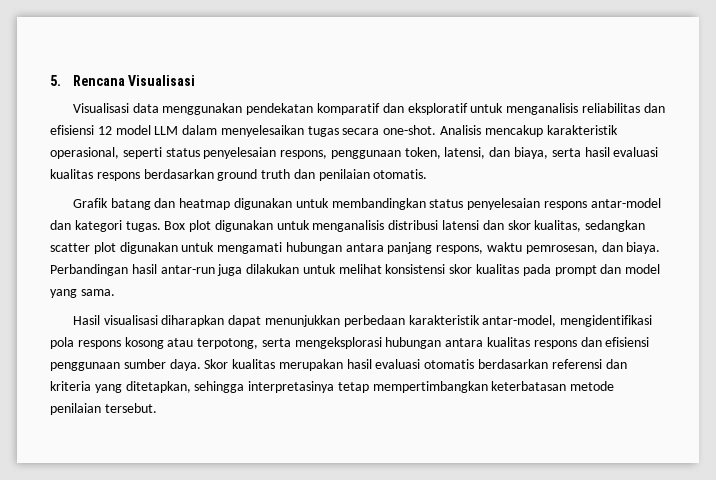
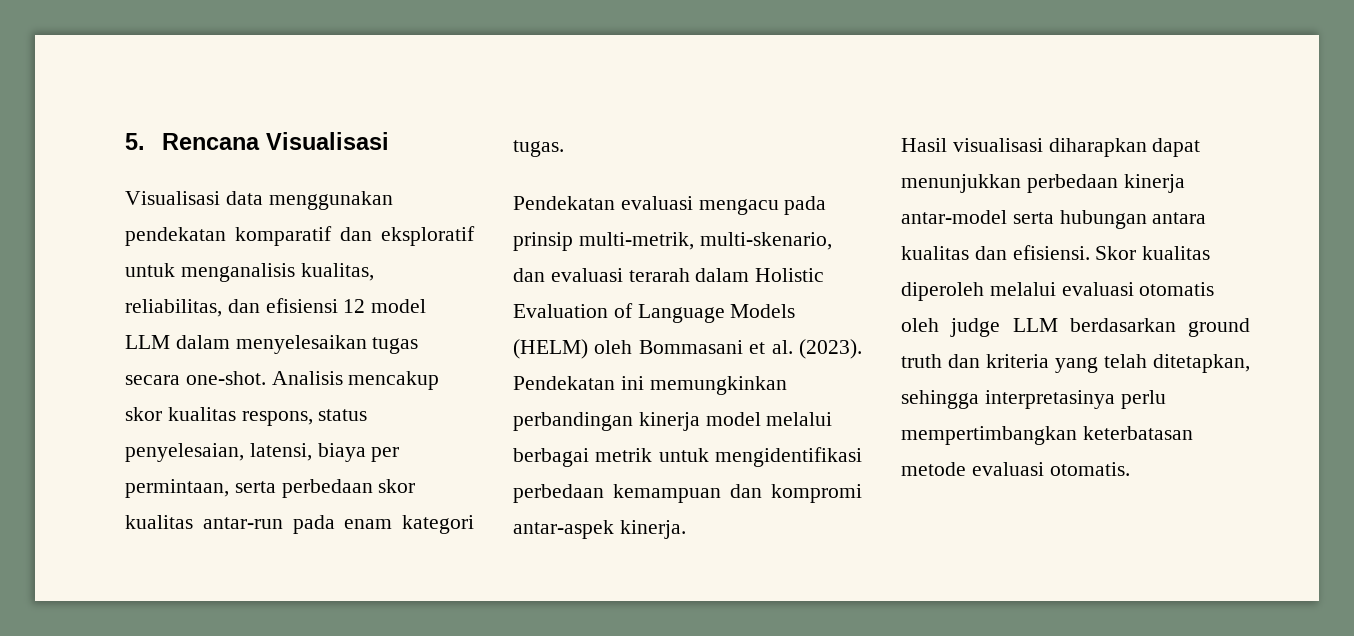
- Visualisasi data menggunakan pendekatan komparatif dan eksploratif untuk menganalisis reliabilitas dan efisiensi 12 model LLM dalam menyelesaikan tugas secara one-shot.
+ Visualisasi data menggunakan pendekatan komparatif dan eksploratif untuk menganalisis kualitas, reliabilitas, dan efisiensi 12 model LLM dalam menyelesaikan tugas secara one-shot.
- Analisis mencakup karakteristik operasional, seperti status penyelesaian respons, penggunaan token, latensi, dan biaya, serta hasil evaluasi kualitas respons berdasarkan ground truth dan penilaian otomatis.
- Grafik batang dan heatmap digunakan untuk membandingkan status penyelesaian respons antar-model dan kategori tugas. Box plot digunakan untuk menganalisis distribusi latensi dan skor kualitas, sedangkan scatter plot digunakan untuk mengamati hubungan antara panjang respons, waktu pemrosesan, dan biaya. Perbandingan hasil antar-run juga dilakukan untuk melihat konsistensi skor kualitas pada prompt dan model yang sama.
+ Analisis mencakup skor kualitas respons, status penyelesaian, latensi, biaya per permintaan, serta perbedaan skor kualitas antar-run pada enam kategori tugas.
+ Pendekatan evaluasi mengacu pada prinsip multi-metrik, multi-skenario, dan evaluasi terarah dalam Holistic Evaluation of Language Models (HELM) oleh Bommasani et al. (2023). Pendekatan ini memungkinkan perbandingan kinerja model melalui berbagai metrik untuk mengidentifikasi perbedaan kemampuan dan kompromi antar-aspek kinerja.
- Hasil visualisasi diharapkan dapat menunjukkan perbedaan karakteristik antar-model, mengidentifikasi pola respons kosong atau terpotong, serta mengeksplorasi hubungan antara kualitas respons dan efisiensi penggunaan sumber daya. Skor kualitas merupakan hasil evaluasi otomatis berdasarkan referensi dan kriteria yang ditetapkan, sehingga interpretasinya tetap mempertimbangkan keterbatasan metode penilaian tersebut.
+ Hasil visualisasi diharapkan dapat menunjukkan perbedaan kinerja antar-model serta hubungan antara kualitas dan efisiensi. Skor kualitas diperoleh melalui evaluasi otomatis oleh judge LLM berdasarkan ground truth dan kriteria yang telah ditetapkan, sehingga interpretasinya perlu mempertimbangkan keterbatasan metode evaluasi otomatis.

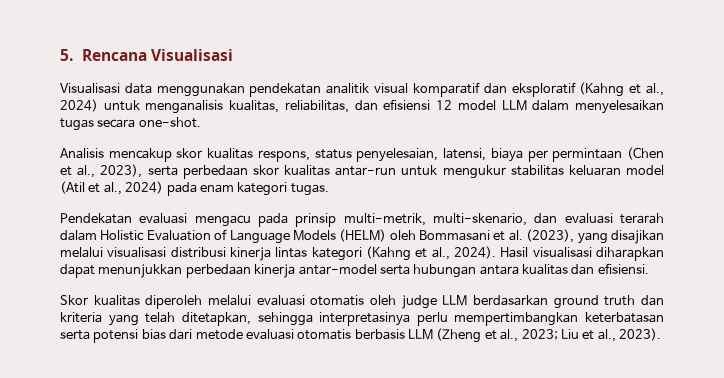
- Visualisasi data menggunakan pendekatan komparatif dan eksploratif untuk menganalisis kualitas, reliabilitas, dan efisiensi 12 model LLM dalam menyelesaikan tugas secara one-shot. Analisis mencakup skor kualitas respons, status penyelesaian, latensi, biaya per permintaan, serta perbedaan skor kualitas antar-run pada enam kategori tugas.
+ Visualisasi data menggunakan pendekatan analitik visual komparatif dan eksploratif (Kahng et al., 2024) untuk menganalisis kualitas, reliabilitas, dan efisiensi 12 model LLM dalam menyelesaikan tugas secara one-shot.
+ Analisis mencakup skor kualitas respons, status penyelesaian, latensi, biaya per permintaan (Chen et al., 2023), serta perbedaan skor kualitas antar-run untuk mengukur stabilitas keluaran model (Atil et al., 2024) pada enam kategori tugas.
- Pendekatan evaluasi mengacu pada prinsip multi-metrik, multi-skenario, dan evaluasi terarah dalam Holistic Evaluation of Language Models (HELM) oleh Bommasani et al. (2023). Pendekatan ini memungkinkan perbandingan kinerja model melalui berbagai metrik untuk mengidentifikasi perbedaan kemampuan dan kompromi antar-aspek kinerja.
- Hasil visualisasi diharapkan dapat menunjukkan perbedaan kinerja antar-model serta hubungan antara kualitas dan efisiensi. Skor kualitas diperoleh melalui evaluasi otomatis oleh judge LLM berdasarkan ground truth dan kriteria yang telah ditetapkan, sehingga interpretasinya perlu mempertimbangkan keterbatasan metode evaluasi otomatis.
+ Pendekatan evaluasi mengacu pada prinsip multi-metrik, multi-skenario, dan evaluasi terarah dalam Holistic Evaluation of Language Models (HELM) oleh Bommasani et al. (2023), yang disajikan melalui visualisasi distribusi kinerja lintas kategori (Kahng et al., 2024). Hasil visualisasi diharapkan dapat menunjukkan perbedaan kinerja antar-model serta hubungan antara kualitas dan efisiensi.
+ Skor kualitas diperoleh melalui evaluasi otomatis oleh judge LLM berdasarkan ground truth dan kriteria yang telah ditetapkan, sehingga interpretasinya perlu mempertimbangkan keterbatasan serta potensi bias dari metode evaluasi otomatis berbasis LLM (Zheng et al., 2023; Liu et al., 2023).

